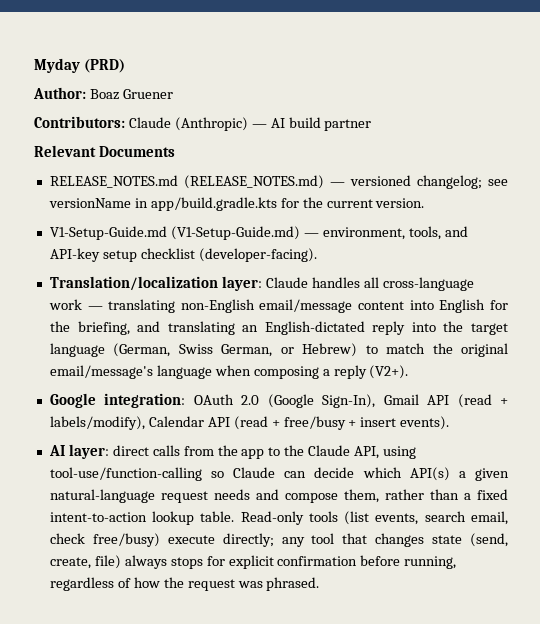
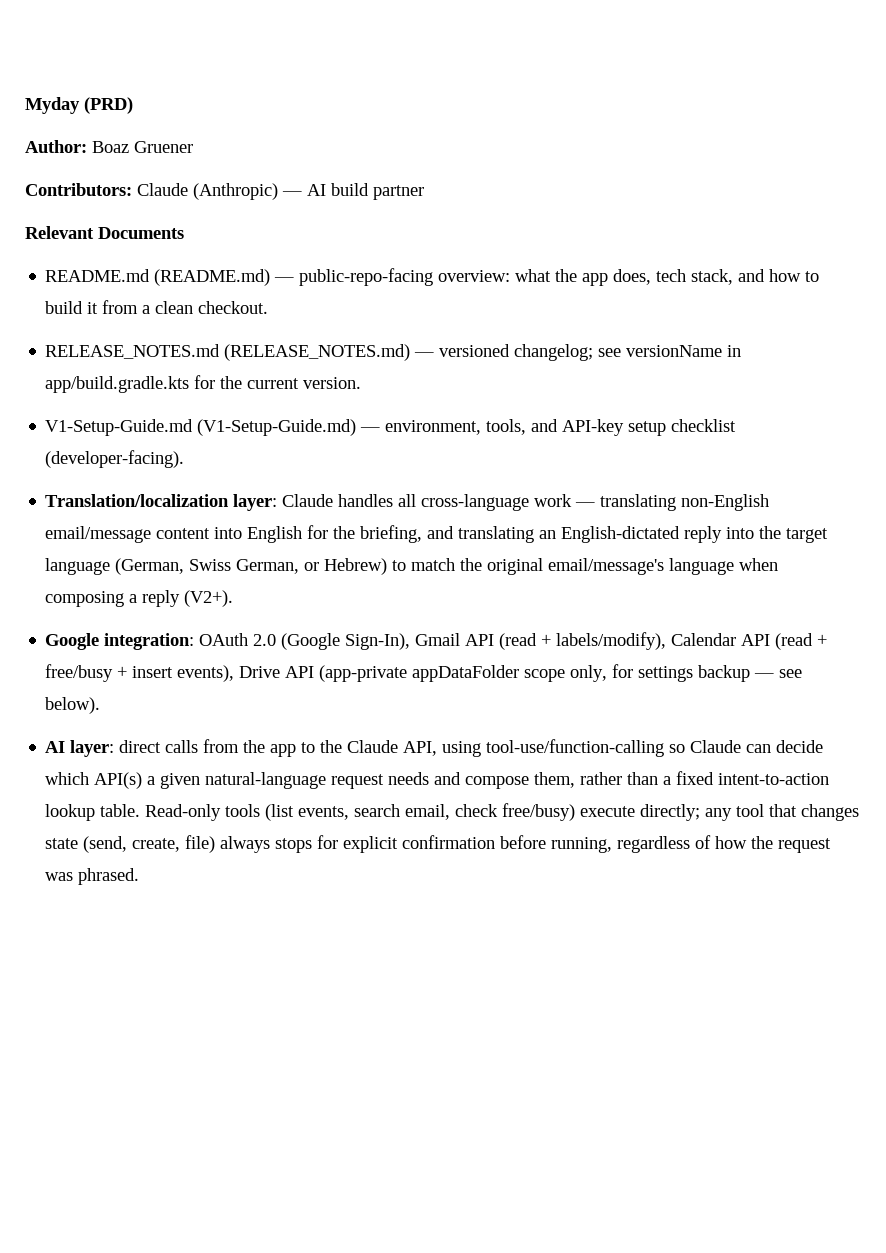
+ README.md (README.md) — public-repo-facing overview: what the app does, tech stack, and how to build it from a clean checkout.
- Google integration: OAuth 2.0 (Google Sign-In), Gmail API (read + labels/modify), Calendar API (read + free/busy + insert events).
+ Google integration: OAuth 2.0 (Google Sign-In), Gmail API (read + labels/modify), Calendar API (read + free/busy + insert events), Drive API (app-private appDataFolder scope only, for settings backup — see below).

